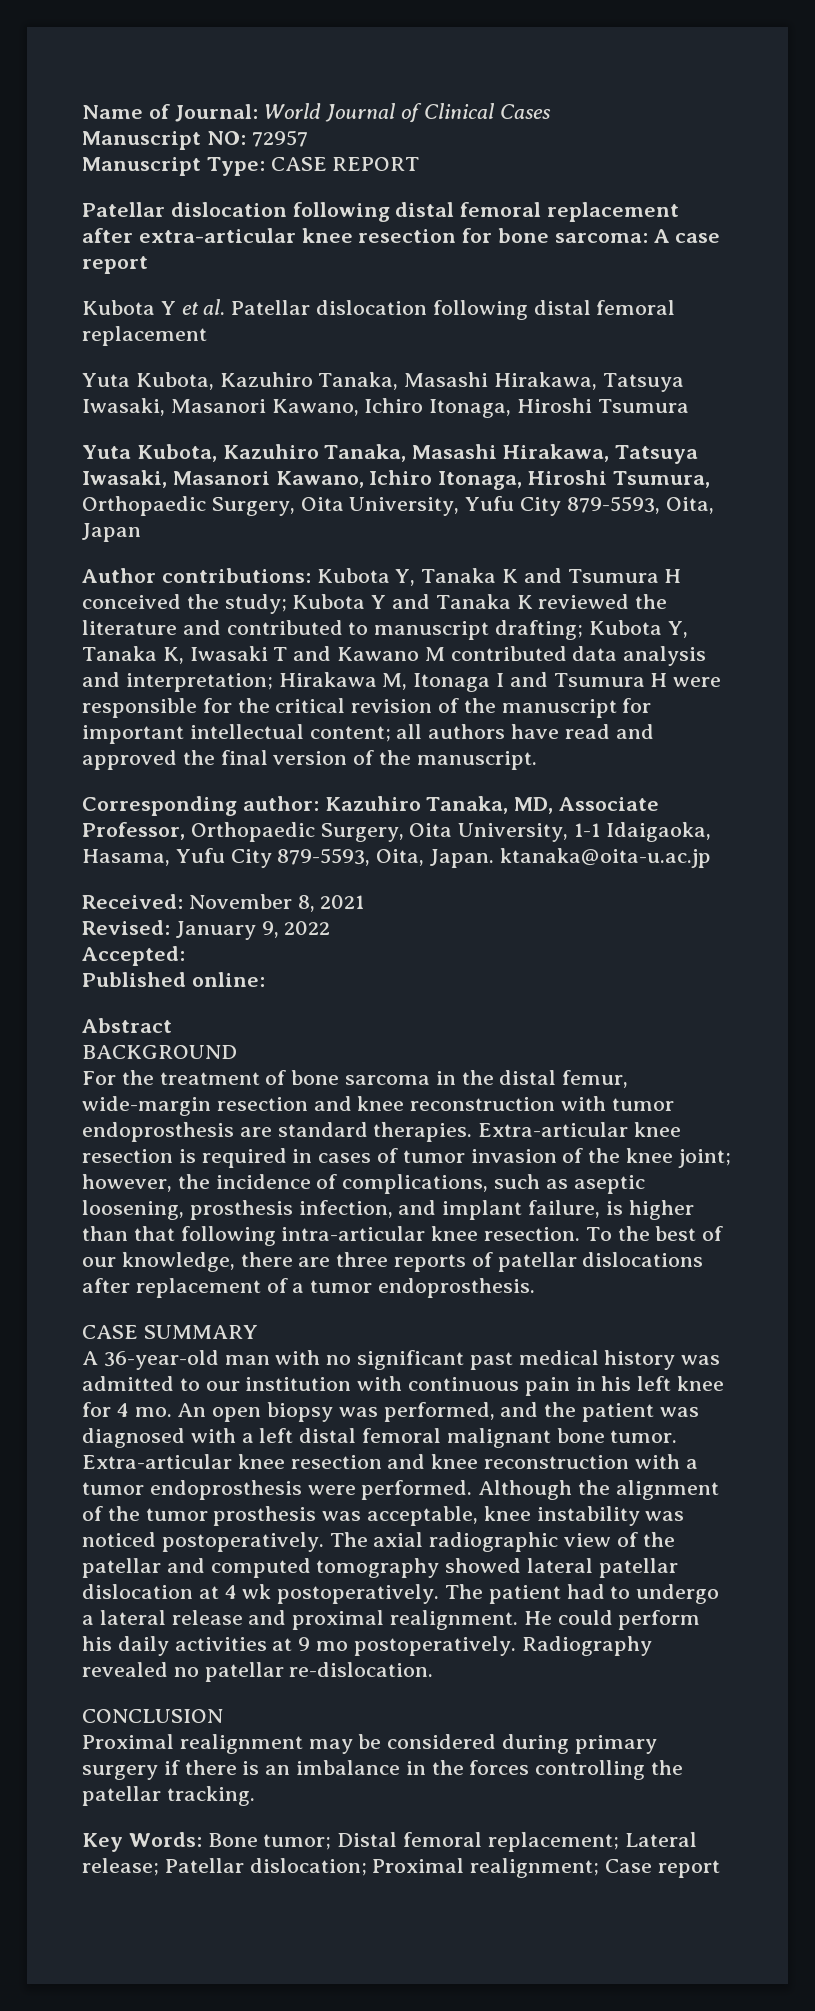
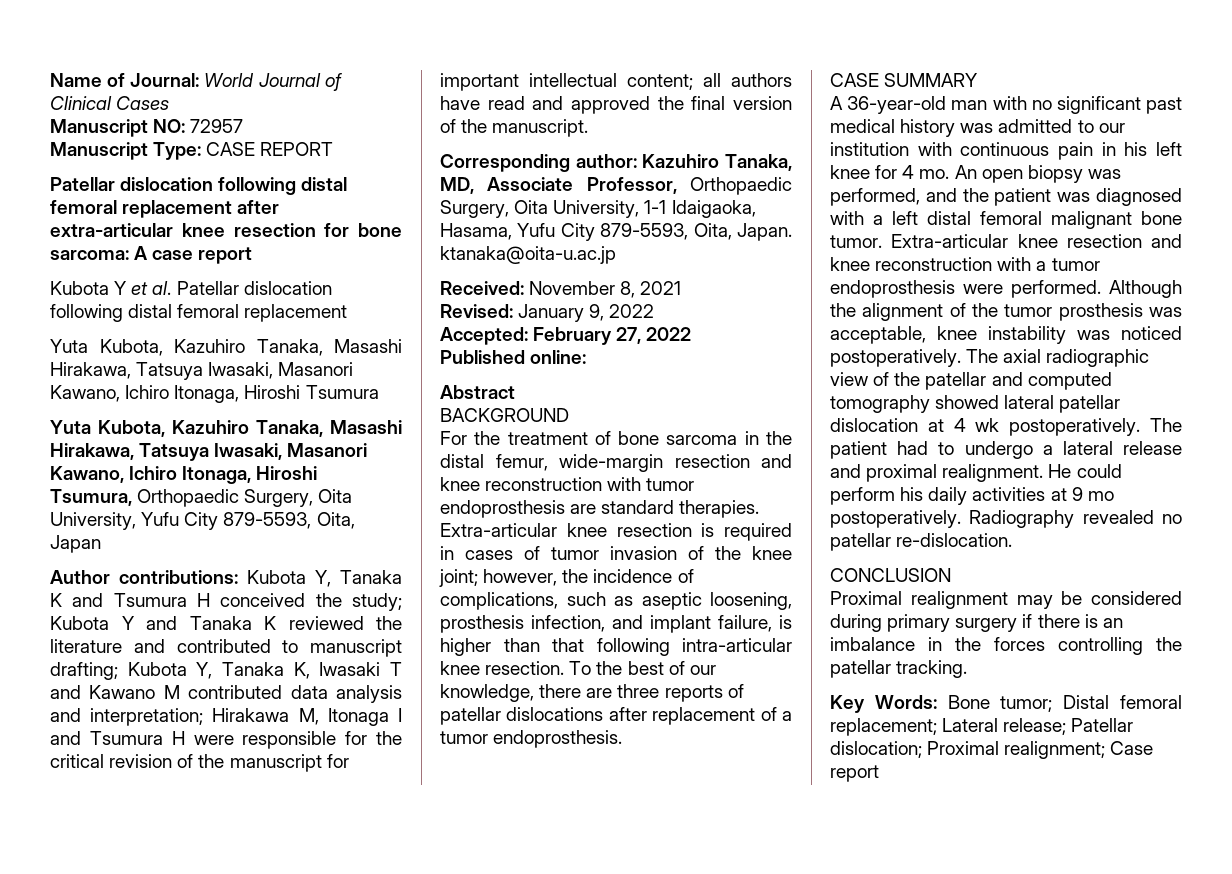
- Accepted:
+ Accepted: February 27, 2022

